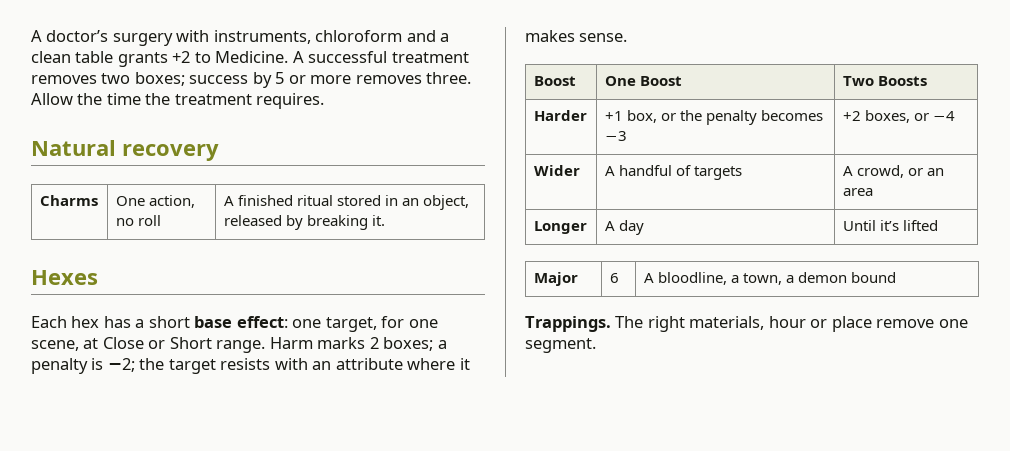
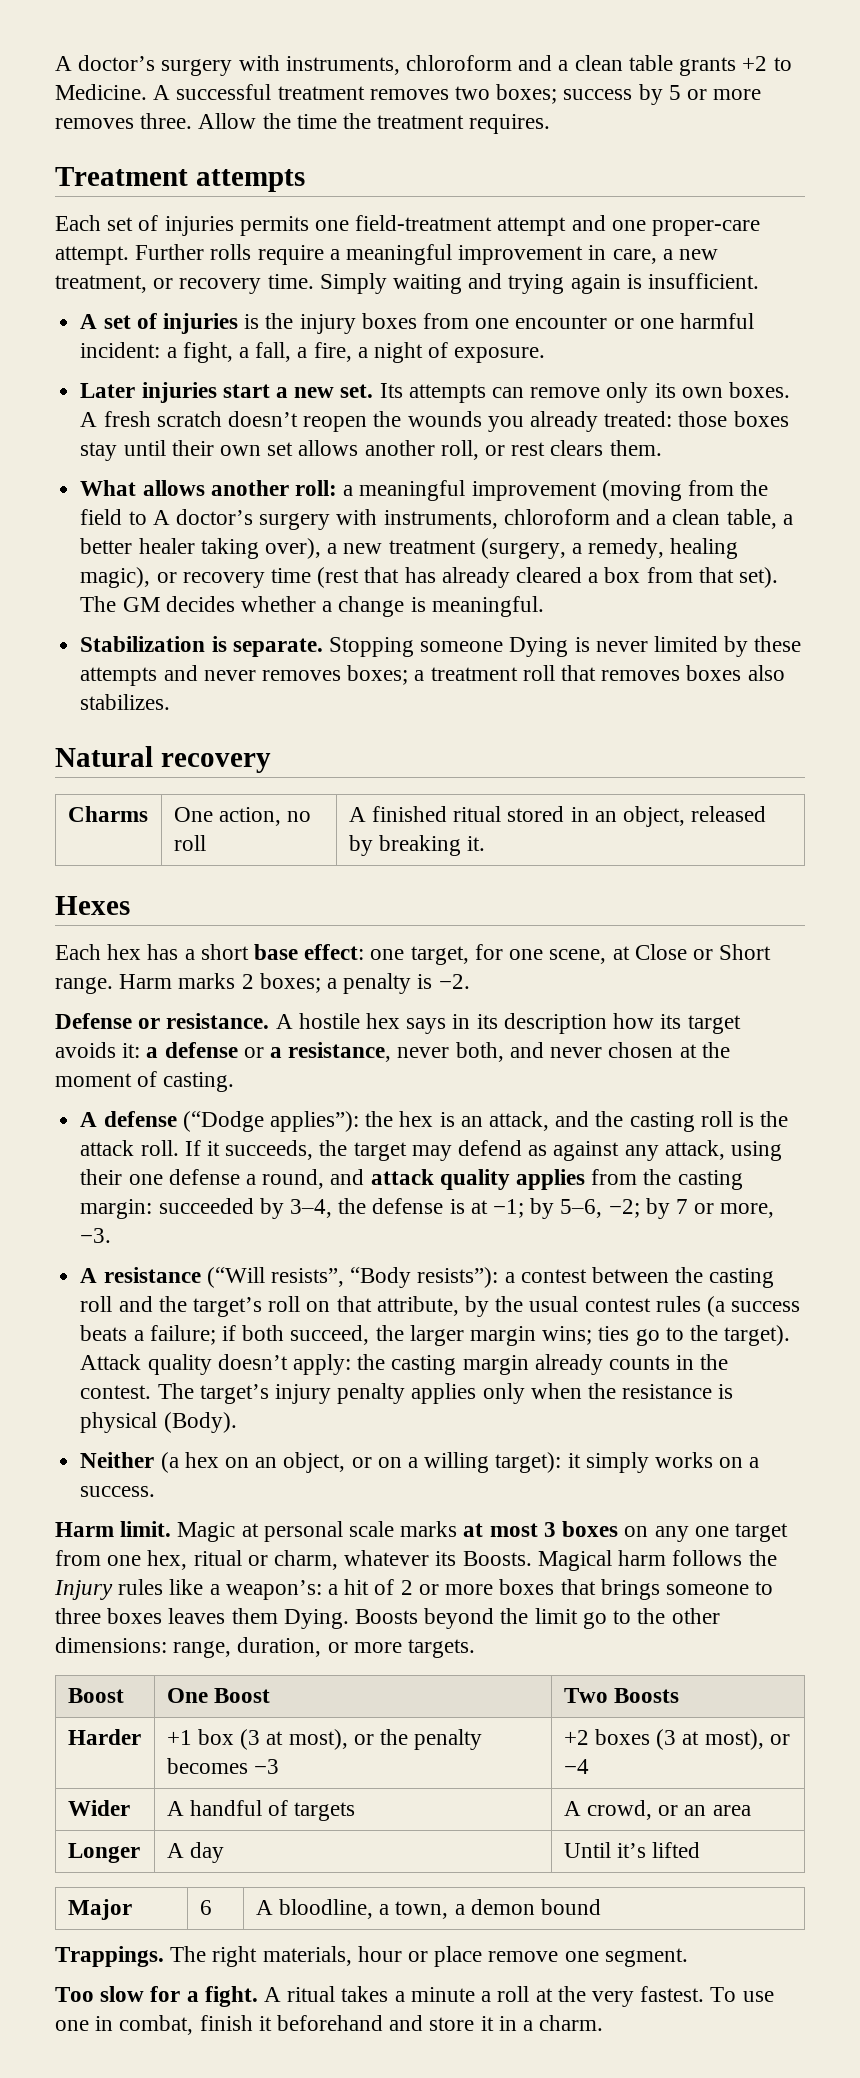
+ Treatment attempts
+ Each set of injuries permits one field-treatment attempt and one proper-care attempt. Further rolls require a meaningful improvement in care, a new treatment, or recovery time. Simply waiting and trying again is insufficient.
+ A set of injuries is the injury boxes from one encounter or one harmful incident: a fight, a fall, a fire, a night of exposure.
+ Later injuries start a new set. Its attempts can remove only its own boxes. A fresh scratch doesn’t reopen the wounds you already treated: those boxes stay until their own set allows another roll, or rest clears them.
+ What allows another roll: a meaningful improvement (moving from the field to A doctor’s surgery with instruments, chloroform and a clean table, a better healer taking over), a new treatment (surgery, a remedy, healing magic), or recovery time (rest that has already cleared a box from that set). The GM decides whether a change is meaningful.
+ Stabilization is separate. Stopping someone Dying is never limited by these attempts and never removes boxes; a treatment roll that removes boxes also stabilizes.
- Harm marks 2 boxes; a penalty is −2; the target resists with an attribute where it makes sense.
+ Harm marks 2 boxes; a penalty is −2.
+ Defense or resistance. A hostile hex says in its description how its target avoids it: a defense or a resistance, never both, and never chosen at the moment of casting.
+ A defense (“Dodge applies”): the hex is an attack, and the casting roll is the attack roll. If it succeeds, the target may defend as against any attack, using their one defense a round, and attack quality applies from the casting margin: succeeded by 3–4, the defense is at −1; by 5–6, −2; by 7 or more, −3.
+ A resistance (“Will resists”, “Body resists”): a contest between the casting roll and the target’s roll on that attribute, by the usual contest rules (a success beats a failure; if both succeed, the larger margin wins; ties go to the target). Attack quality doesn’t apply: the casting margin already counts in the contest. The target’s injury penalty applies only when the resistance is physical (Body).
+ Neither (a hex on an object, or on a willing target): it simply works on a success.
+ Harm limit. Magic at personal scale marks at most 3 boxes on any one target from one hex, ritual or charm, whatever its Boosts. Magical harm follows the Injury rules like a weapon’s: a hit of 2 or more boxes that brings someone to three boxes leaves them Dying. Boosts beyond the limit go to the other dimensions: range, duration, or more targets.
- Harder | +1 box, or the penalty becomes −3 | +2 boxes, or −4
+ Harder | +1 box (3 at most), or the penalty becomes −3 | +2 boxes (3 at most), or −4
+ Too slow for a fight. A ritual takes a minute a roll at the very fastest. To use one in combat, finish it beforehand and store it in a charm.

